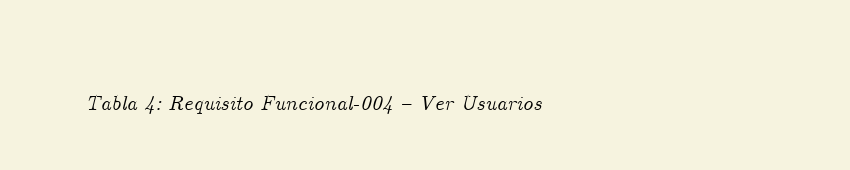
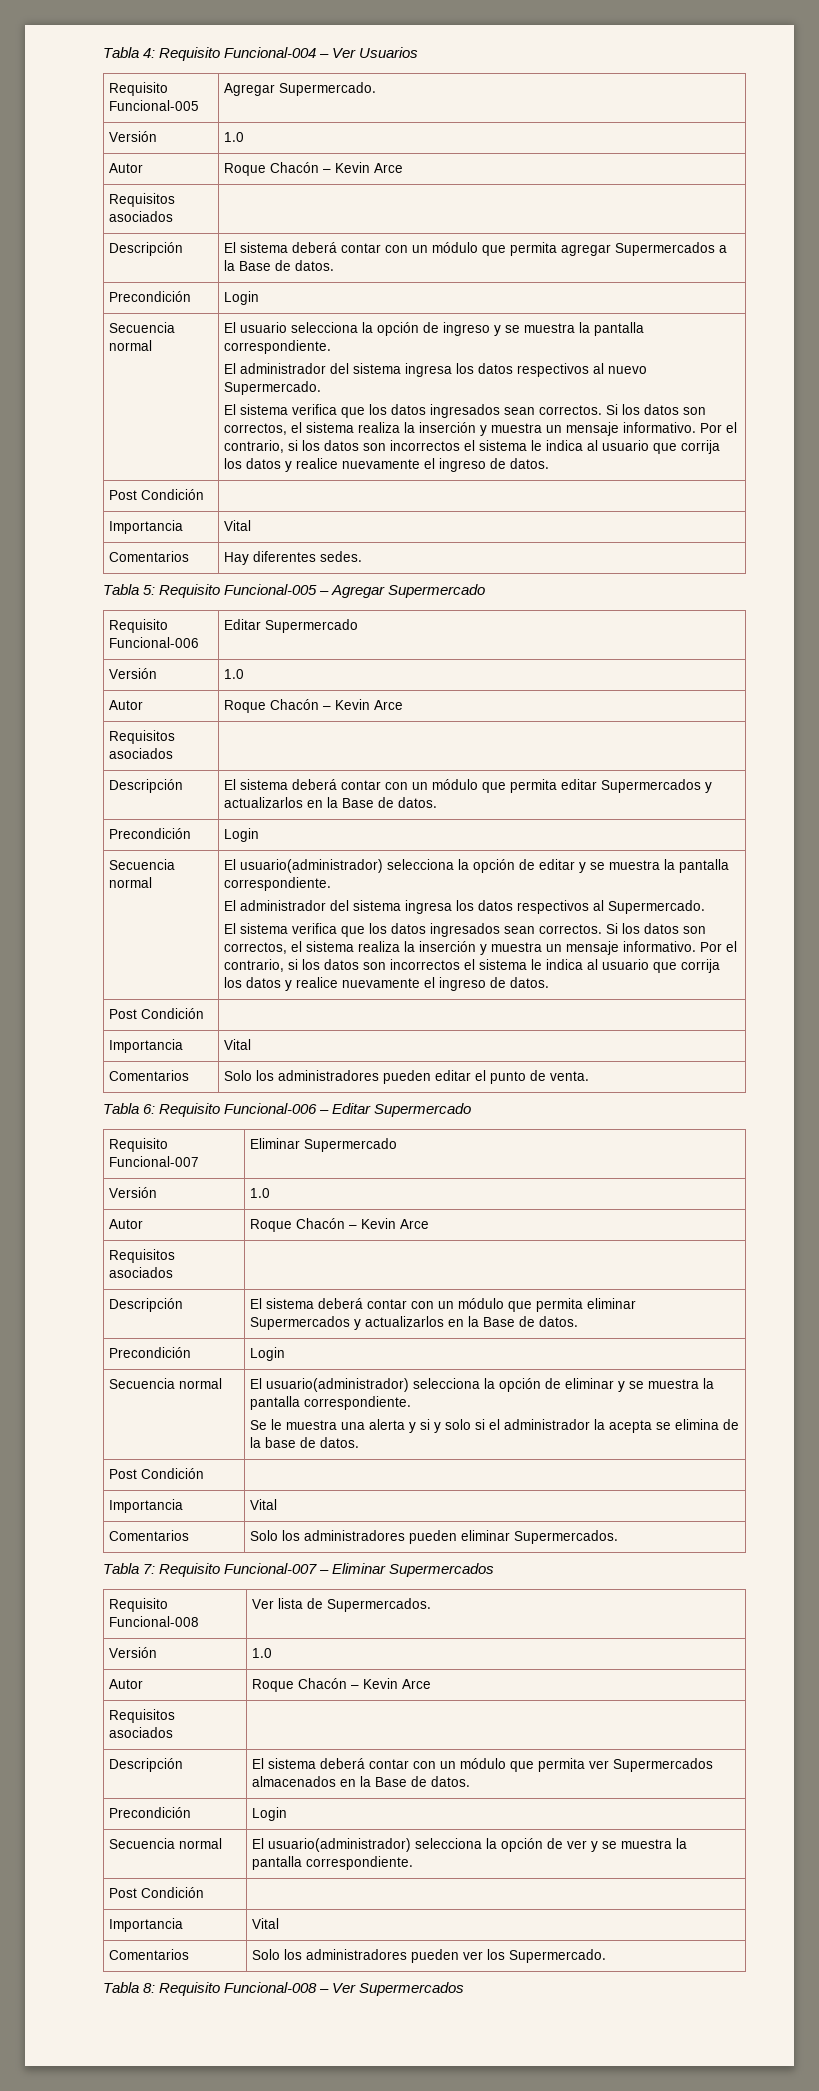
+ Requisito Funcional-005 | Agregar Supermercado.
+ Versión | 1.0
+ Autor | Roque Chacón – Kevin Arce
+ Requisitos asociados |
+ Descripción | El sistema deberá contar con un módulo que permita agregar Supermercados a la Base de datos.
+ Precondición | Login
+ Secuencia normal | El usuario selecciona la opción de ingreso y se muestra la pantalla correspondiente.
+ El administrador del sistema ingresa los datos respectivos al nuevo Supermercado.
+ El sistema verifica que los datos ingresados sean correctos. Si los datos son correctos, el sistema realiza la inserción y muestra un mensaje informativo. Por el contrario, si los datos son incorrectos el sistema le indica al usuario que corrija los datos y realice nuevamente el ingreso de datos.
+ Post Condición |
+ Importancia | Vital
+ Comentarios | Hay diferentes sedes.
+ Tabla 5: Requisito Funcional-005 – Agregar Supermercado
+ Requisito Funcional-006 | Editar Supermercado
+ Versión | 1.0
+ Autor | Roque Chacón – Kevin Arce
+ Requisitos asociados |
+ Descripción | El sistema deberá contar con un módulo que permita editar Supermercados y actualizarlos en la Base de datos.
+ Precondición | Login
+ Secuencia normal | El usuario(administrador) selecciona la opción de editar y se muestra la pantalla correspondiente.
+ El administrador del sistema ingresa los datos respectivos al Supermercado.
+ El sistema verifica que los datos ingresados sean correctos. Si los datos son correctos, el sistema realiza la inserción y muestra un mensaje informativo. Por el contrario, si los datos son incorrectos el sistema le indica al usuario que corrija los datos y realice nuevamente el ingreso de datos.
+ Post Condición |
+ Importancia | Vital
+ Comentarios | Solo los administradores pueden editar el punto de venta.
+ Tabla 6: Requisito Funcional-006 – Editar Supermercado
+ Requisito Funcional-007 | Eliminar Supermercado
+ Versión | 1.0
+ Autor | Roque Chacón – Kevin Arce
+ Requisitos asociados |
+ Descripción | El sistema deberá contar con un módulo que permita eliminar Supermercados y actualizarlos en la Base de datos.
+ Precondición | Login
+ Secuencia normal | El usuario(administrador) selecciona la opción de eliminar y se muestra la pantalla correspondiente.
+ Se le muestra una alerta y si y solo si el administrador la acepta se elimina de la base de datos.
+ Post Condición |
+ Importancia | Vital
+ Comentarios | Solo los administradores pueden eliminar Supermercados.
+ Tabla 7: Requisito Funcional-007 – Eliminar Supermercados
+ Requisito Funcional-008 | Ver lista de Supermercados.
+ Versión | 1.0
+ Autor | Roque Chacón – Kevin Arce
+ Requisitos asociados |
+ Descripción | El sistema deberá contar con un módulo que permita ver Supermercados almacenados en la Base de datos.
+ Precondición | Login
+ Secuencia normal | El usuario(administrador) selecciona la opción de ver y se muestra la pantalla correspondiente.
+ Post Condición |
+ Importancia | Vital
+ Comentarios | Solo los administradores pueden ver los Supermercado.
+ Tabla 8: Requisito Funcional-008 – Ver Supermercados

